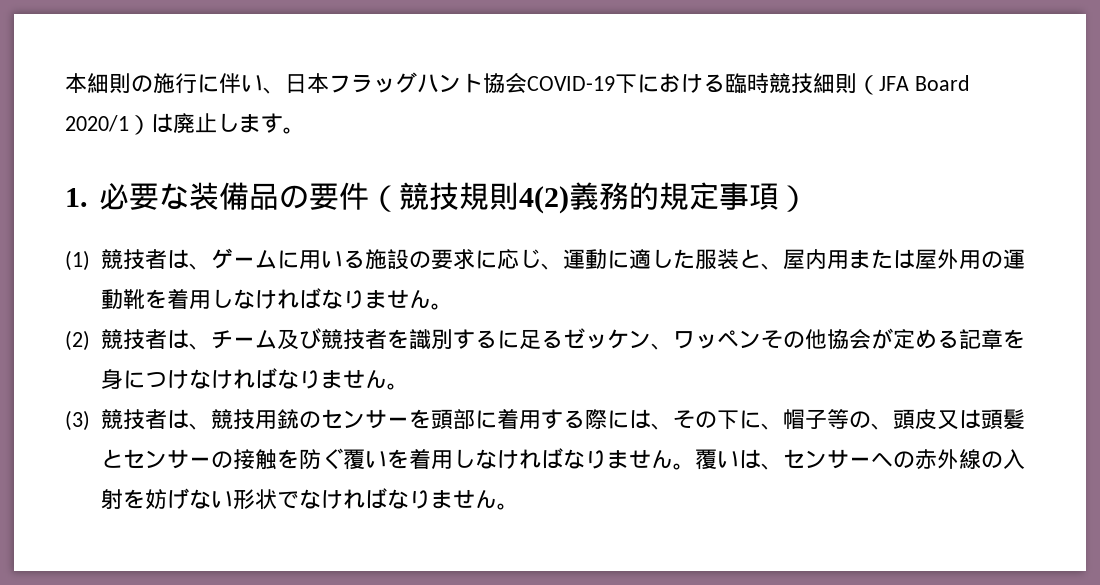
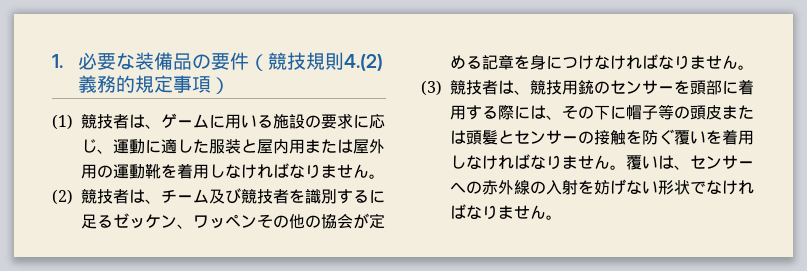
- 本細則の施行に伴い、日本フラッグハント協会COVID-19下における臨時競技細則（JFA Board 2020/1）は廃止します。
- 1.必要な装備品の要件（競技規則4(2)義務的規定事項）
+ 1.必要な装備品の要件（競技規則4.(2)義務的規定事項）
- (1)競技者は、ゲームに用いる施設の要求に応じ、運動に適した服装と、屋内用または屋外用の運動靴を着用しなければなりません。
+ (1)競技者は、ゲームに用いる施設の要求に応じ、運動に適した服装と屋内用または屋外用の運動靴を着用しなければなりません。
- (2)競技者は、チーム及び競技者を識別するに足るゼッケン、ワッペンその他協会が定める記章を身につけなければなりません。
+ (2)競技者は、チーム及び競技者を識別するに足るゼッケン、ワッペンその他の協会が定める記章を身につけなければなりません。
- (3)競技者は、競技用銃のセンサーを頭部に着用する際には、その下に、帽子等の、頭皮又は頭髪とセンサーの接触を防ぐ覆いを着用しなければなりません。
+ (3)競技者は、競技用銃のセンサーを頭部に着用する際には、その下に帽子等の頭皮または頭髪とセンサーの接触を防ぐ覆いを着用しなければなりません。

